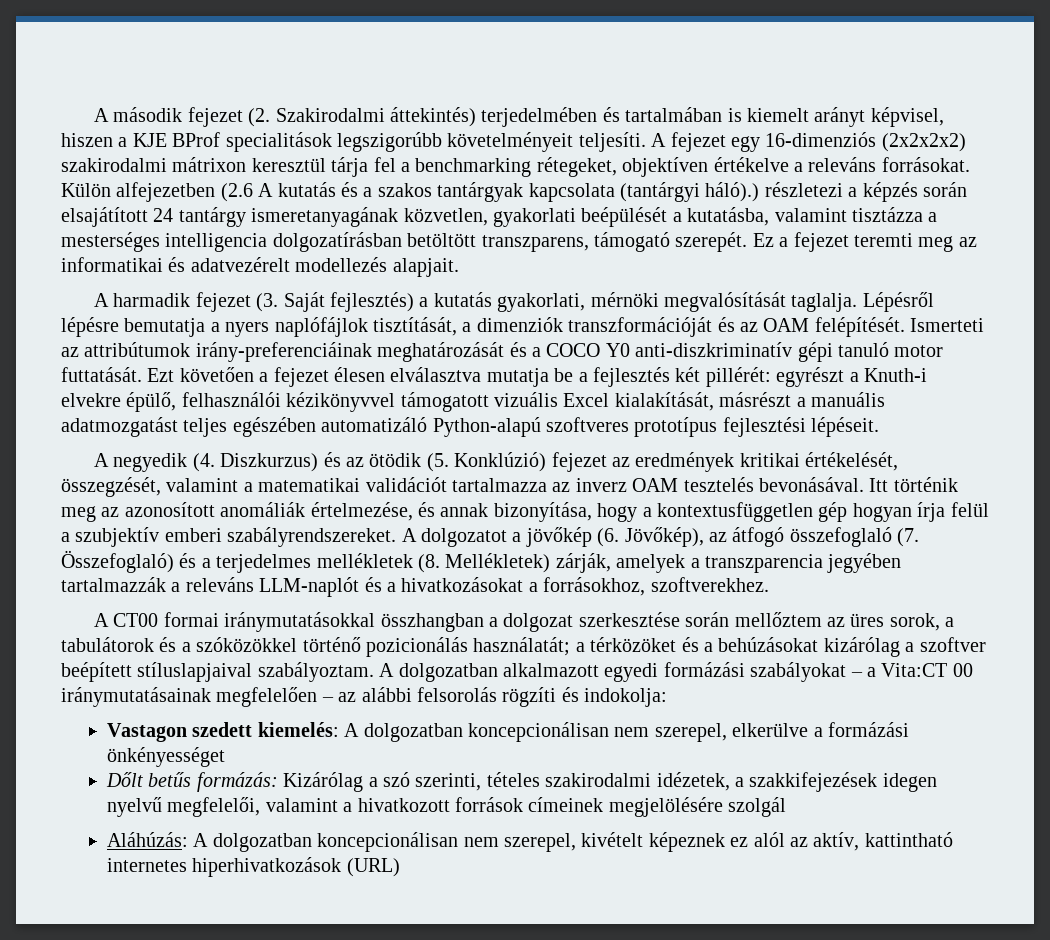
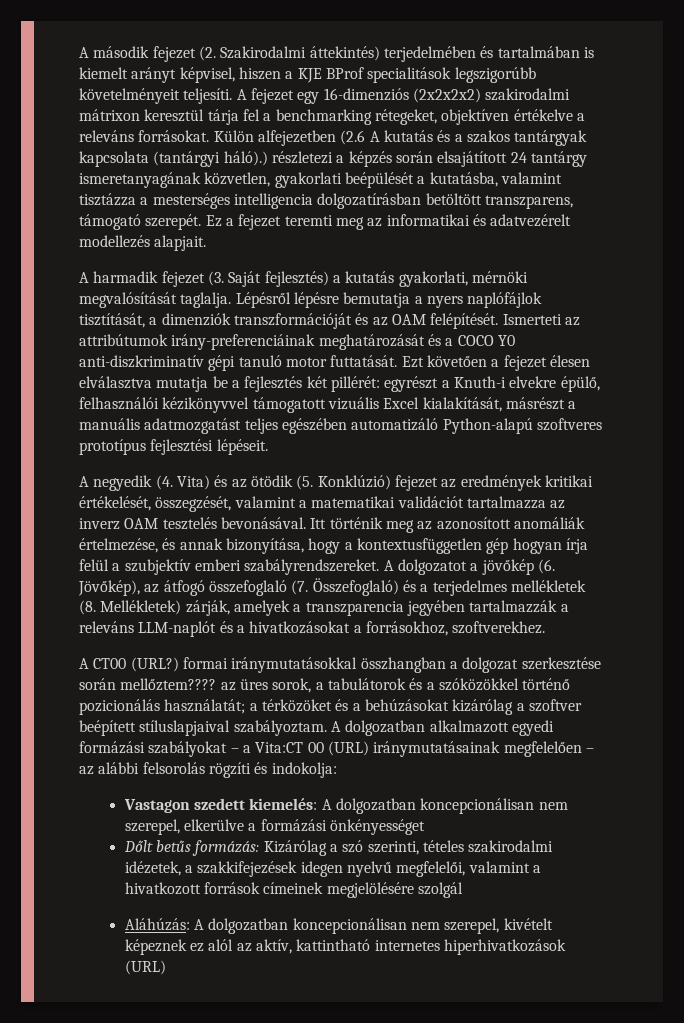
- A negyedik (4. Diszkurzus) és az ötödik (5. Konklúzió) fejezet az eredmények kritikai értékelését, összegzését, valamint a matematikai validációt tartalmazza az inverz OAM tesztelés bevonásával.
+ A negyedik (4. Vita) és az ötödik (5. Konklúzió) fejezet az eredmények kritikai értékelését, összegzését, valamint a matematikai validációt tartalmazza az inverz OAM tesztelés bevonásával.
- A CT00 formai iránymutatásokkal összhangban a dolgozat szerkesztése során mellőztem az üres sorok, a tabulátorok és a szóközökkel történő pozicionálás használatát; a térközöket és a behúzásokat kizárólag a szoftver beépített stíluslapjaival szabályoztam.
+ A CT00 (URL?) formai iránymutatásokkal összhangban a dolgozat szerkesztése során mellőztem???? az üres sorok, a tabulátorok és a szóközökkel történő pozicionálás használatát; a térközöket és a behúzásokat kizárólag a szoftver beépített stíluslapjaival szabályoztam.
- A dolgozatban alkalmazott egyedi formázási szabályokat – a Vita:CT 00 iránymutatásainak megfelelően – az alábbi felsorolás rögzíti és indokolja:
+ A dolgozatban alkalmazott egyedi formázási szabályokat – a Vita:CT 00 (URL) iránymutatásainak megfelelően – az alábbi felsorolás rögzíti és indokolja:

